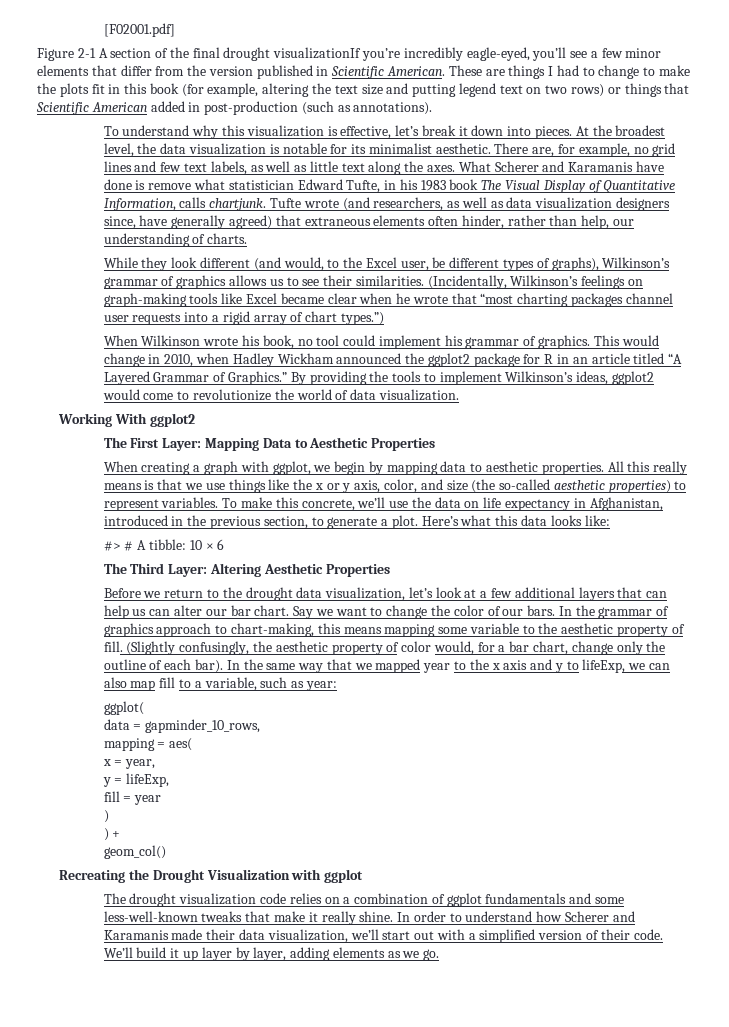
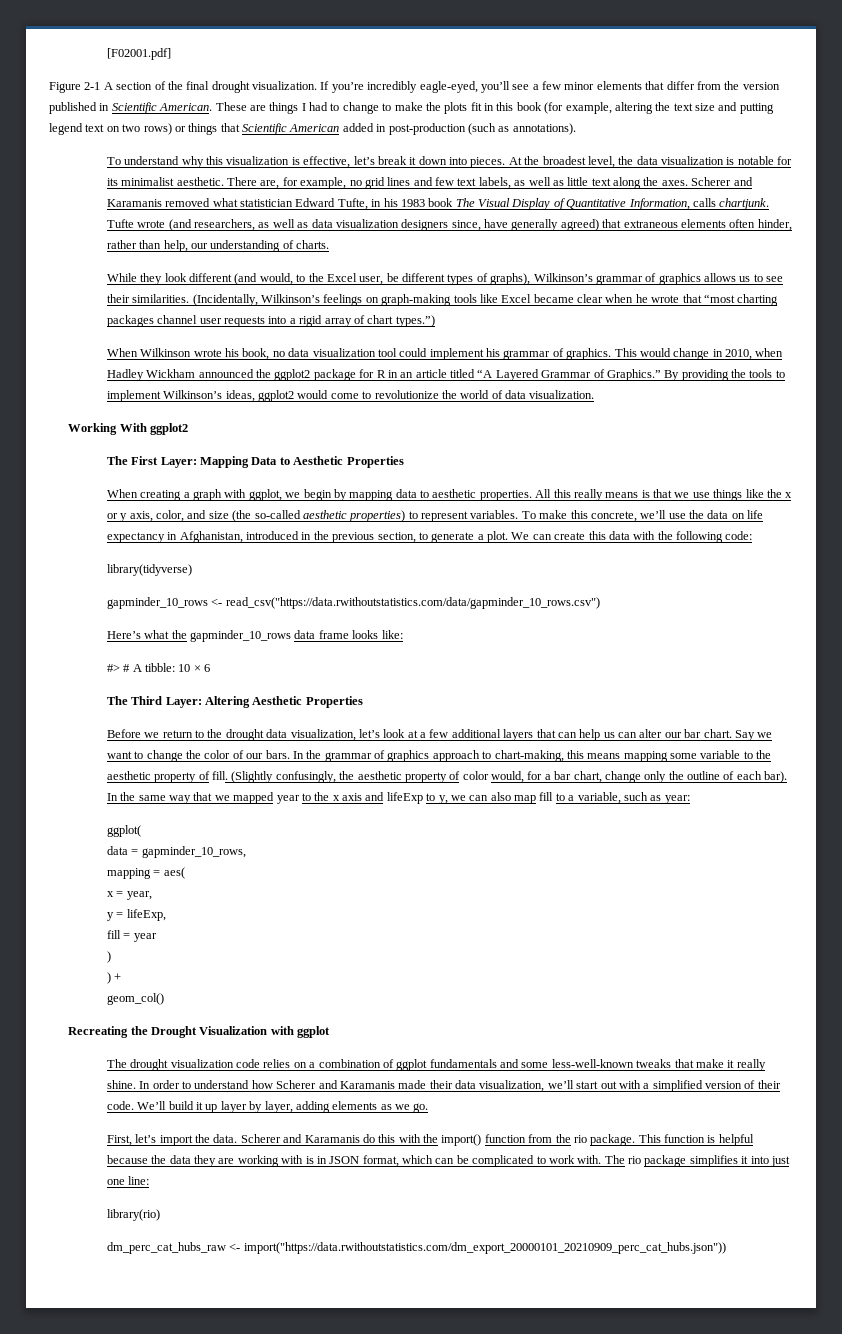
- Figure 2-1 A section of the final drought visualizationIf you’re incredibly eagle-eyed, you’ll see a few minor elements that differ from the version published in Scientific American.
+ Figure 2-1 A section of the final drought visualization. If you’re incredibly eagle-eyed, you’ll see a few minor elements that differ from the version published in Scientific American.
- What Scherer and Karamanis have done is remove what statistician Edward Tufte, in his 1983 book The Visual Display of Quantitative Information, calls chartjunk.
+ Scherer and Karamanis removed what statistician Edward Tufte, in his 1983 book The Visual Display of Quantitative Information, calls chartjunk.
- When Wilkinson wrote his book, no tool could implement his grammar of graphics.
+ When Wilkinson wrote his book, no data visualization tool could implement his grammar of graphics.
- Here’s what this data looks like:
+ We can create this data with the following code:
+ library(tidyverse)
+ gapminder_10_rows <- read_csv("https://data.rwithoutstatistics.com/data/gapminder_10_rows.csv")
+ Here’s what the gapminder_10_rows data frame looks like:
- In the same way that we mapped year to the x axis and y to lifeExp, we can also map fill to a variable, such as year:
+ In the same way that we mapped year to the x axis and lifeExp to y, we can also map fill to a variable, such as year:
+ First, let’s import the data. Scherer and Karamanis do this with the import() function from the rio package. This function is helpful because the data they are working with is in JSON format, which can be complicated to work with. The rio package simplifies it into just one line:
+ library(rio)
+ dm_perc_cat_hubs_raw <- import("https://data.rwithoutstatistics.com/dm_export_20000101_20210909_perc_cat_hubs.json"))

